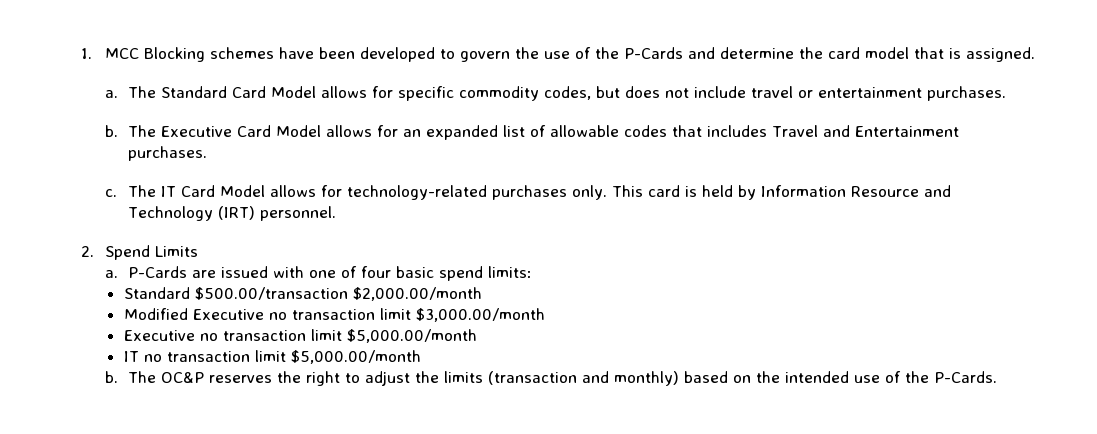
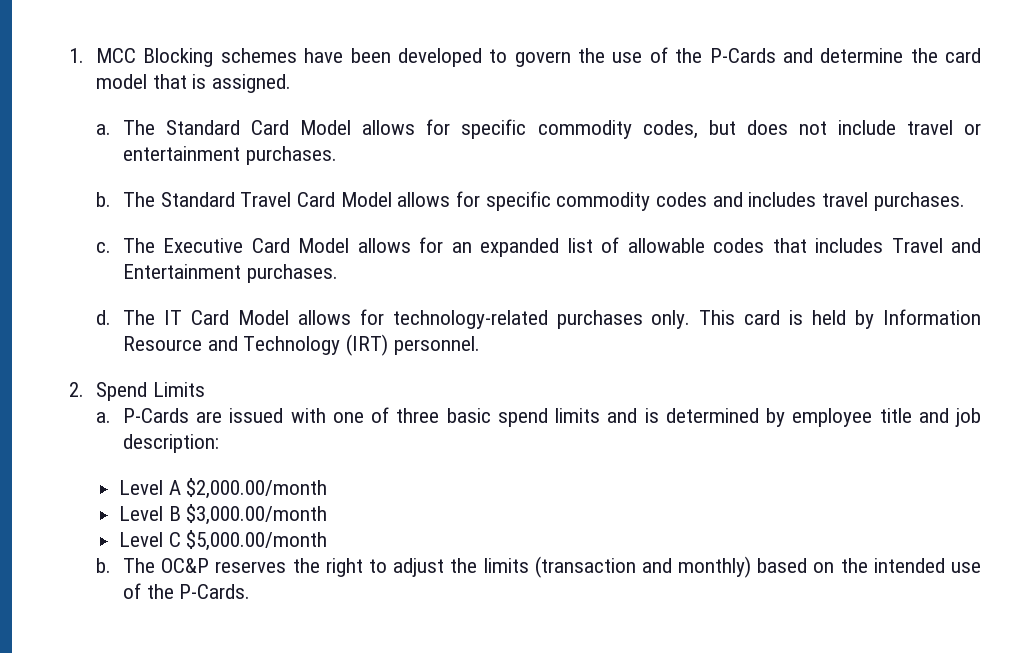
- The Executive Card Model allows for an expanded list of allowable codes that includes Travel and Entertainment purchases.
+ The Standard Travel Card Model allows for specific commodity codes and includes travel purchases.
+ c. The Executive Card Model allows for an expanded list of allowable codes that includes Travel and Entertainment purchases.
- c.
+ d.
- P-Cards are issued with one of four basic spend limits:
- Standard $500.00/transaction $2,000.00/month
- Modified Executive no transaction limit $3,000.00/month
- Executive no transaction limit $5,000.00/month
- IT no transaction limit $5,000.00/month
+ P-Cards are issued with one of three basic spend limits and is determined by employee title and job description:
+ Level A $2,000.00/month
+ Level B $3,000.00/month
+ Level C $5,000.00/month

